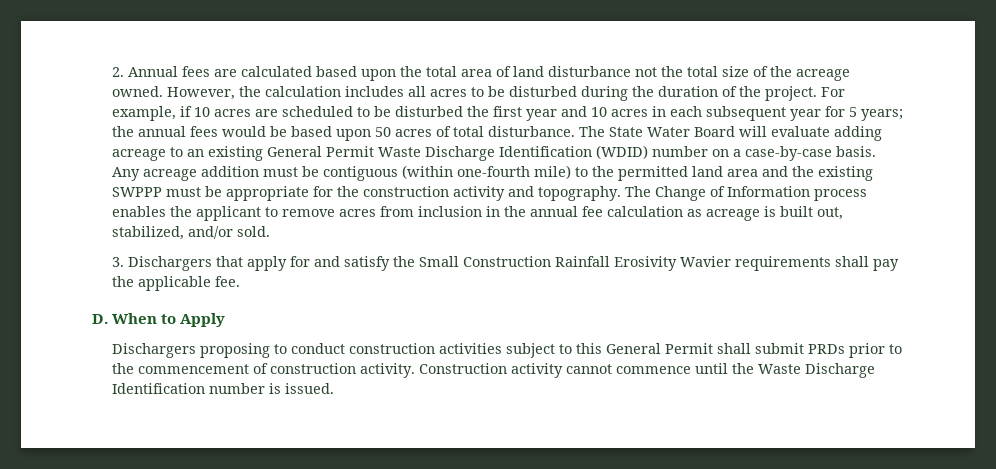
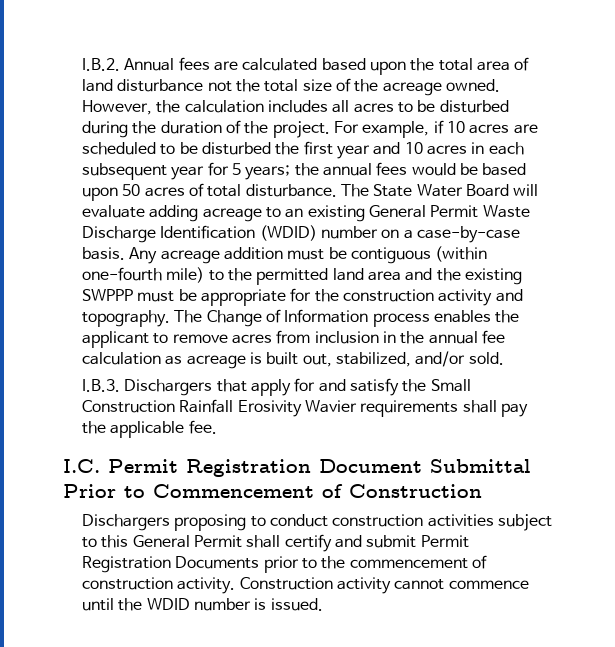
- 2. Annual fees are calculated based upon the total area of land disturbance not the total size of the acreage owned.
+ I.B.2. Annual fees are calculated based upon the total area of land disturbance not the total size of the acreage owned.
- 3. Dischargers that apply for and satisfy the Small Construction Rainfall Erosivity Wavier requirements shall pay the applicable fee.
+ I.B.3. Dischargers that apply for and satisfy the Small Construction Rainfall Erosivity Wavier requirements shall pay the applicable fee.
- D. When to Apply
+ I.C. Permit Registration Document Submittal Prior to Commencement of Construction
- Dischargers proposing to conduct construction activities subject to this General Permit shall submit PRDs prior to the commencement of construction activity.
+ Dischargers proposing to conduct construction activities subject to this General Permit shall certify and submit Permit Registration Documents prior to the commencement of construction activity.
- Construction activity cannot commence until the Waste Discharge Identification number is issued.
+ Construction activity cannot commence until the WDID number is issued.

